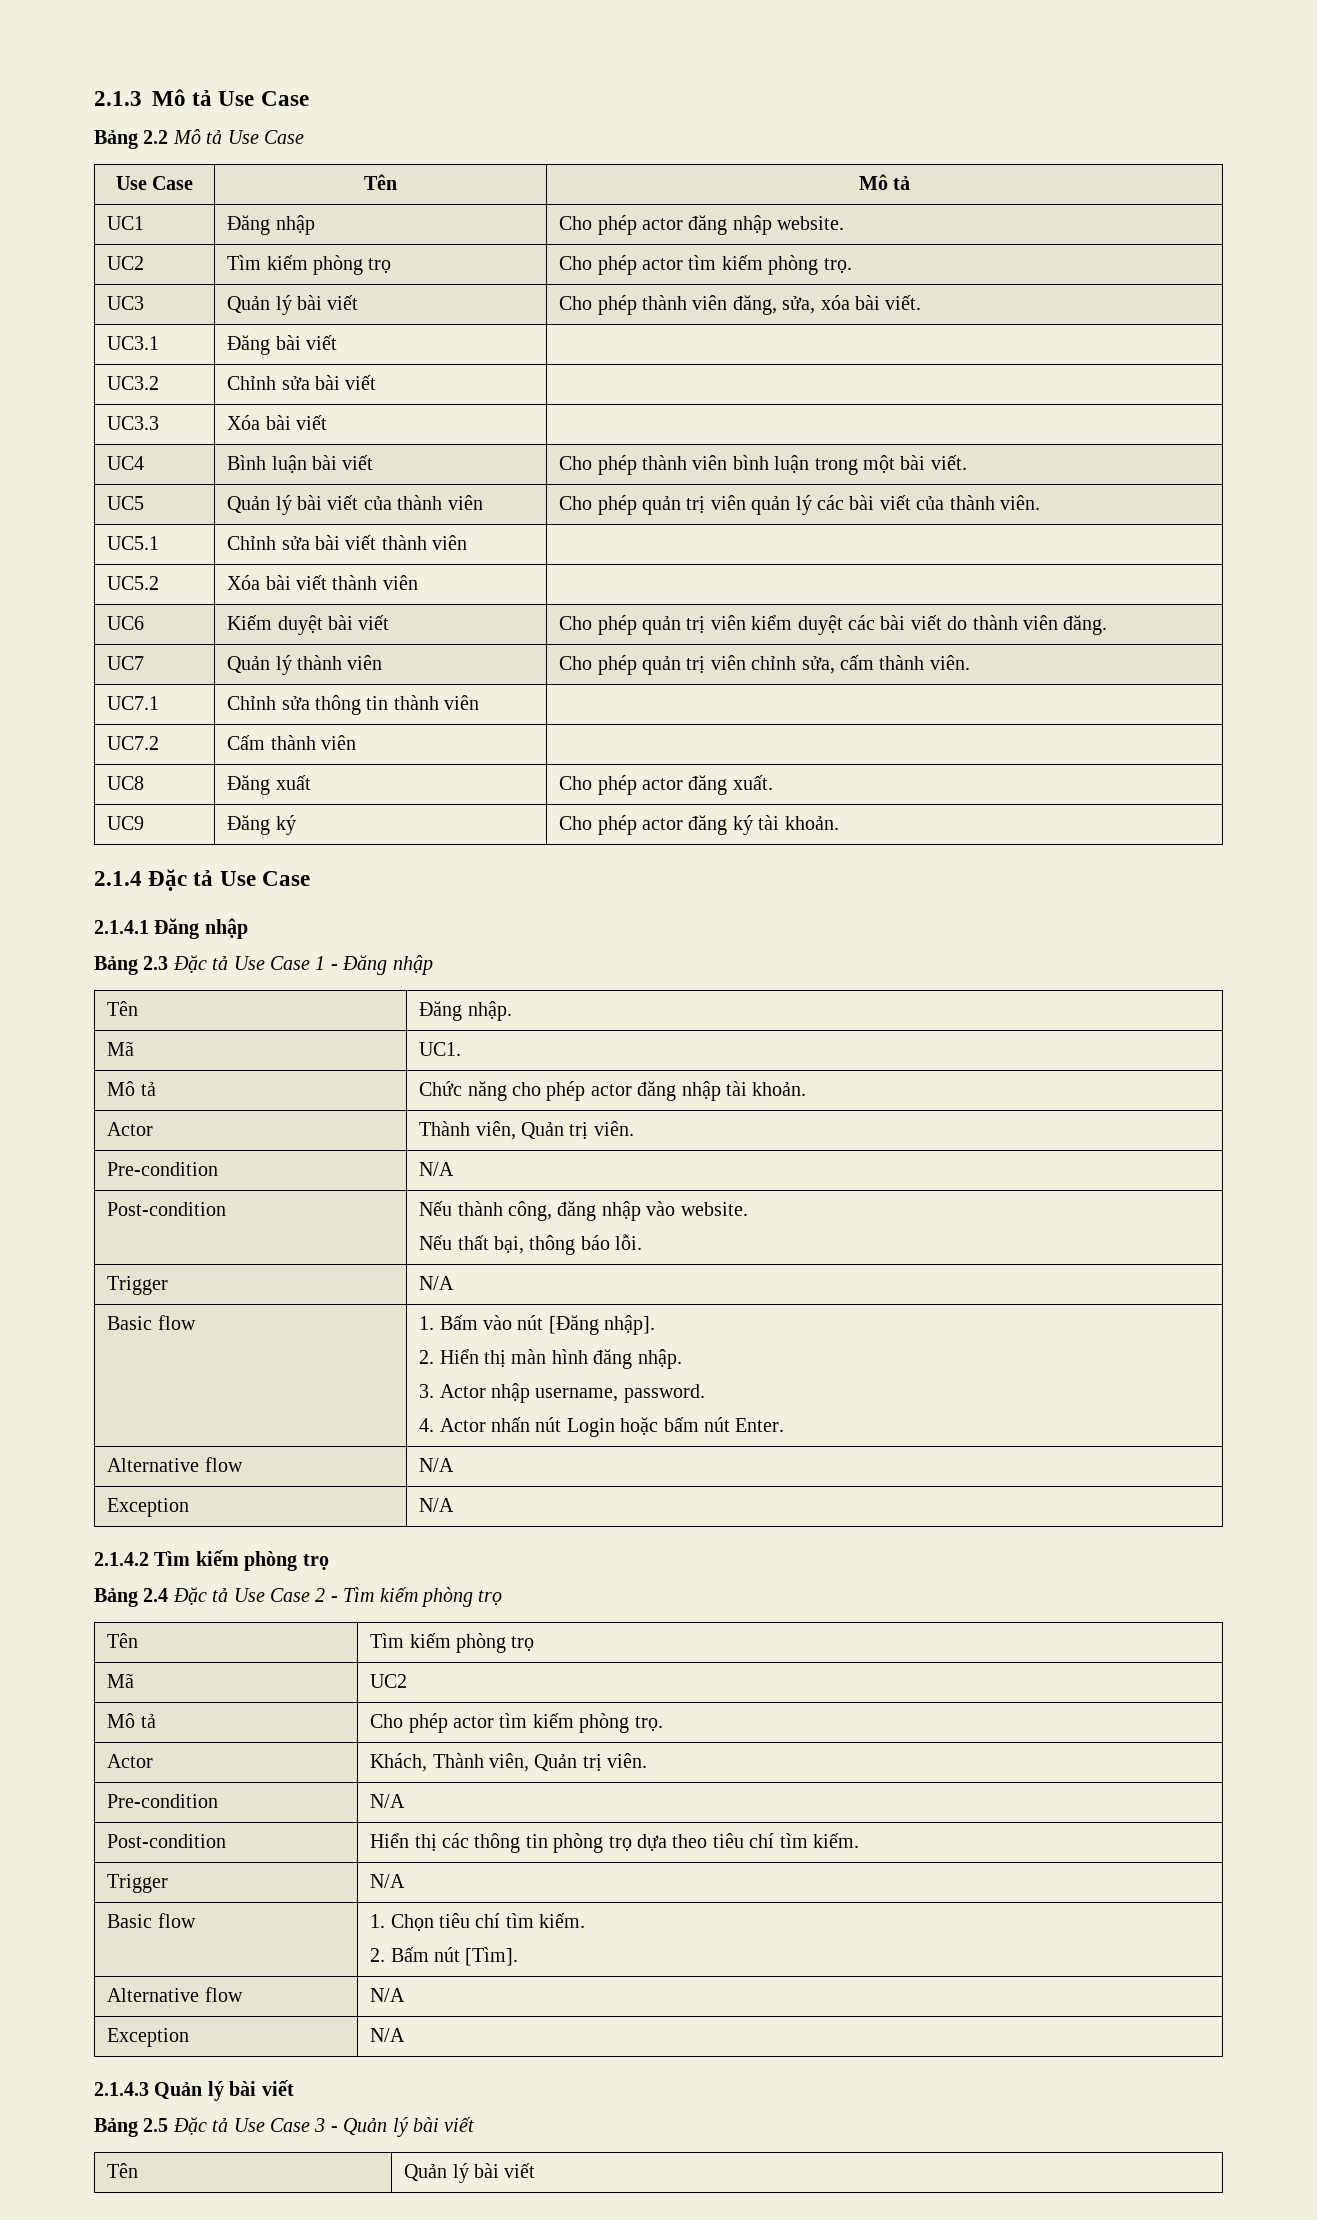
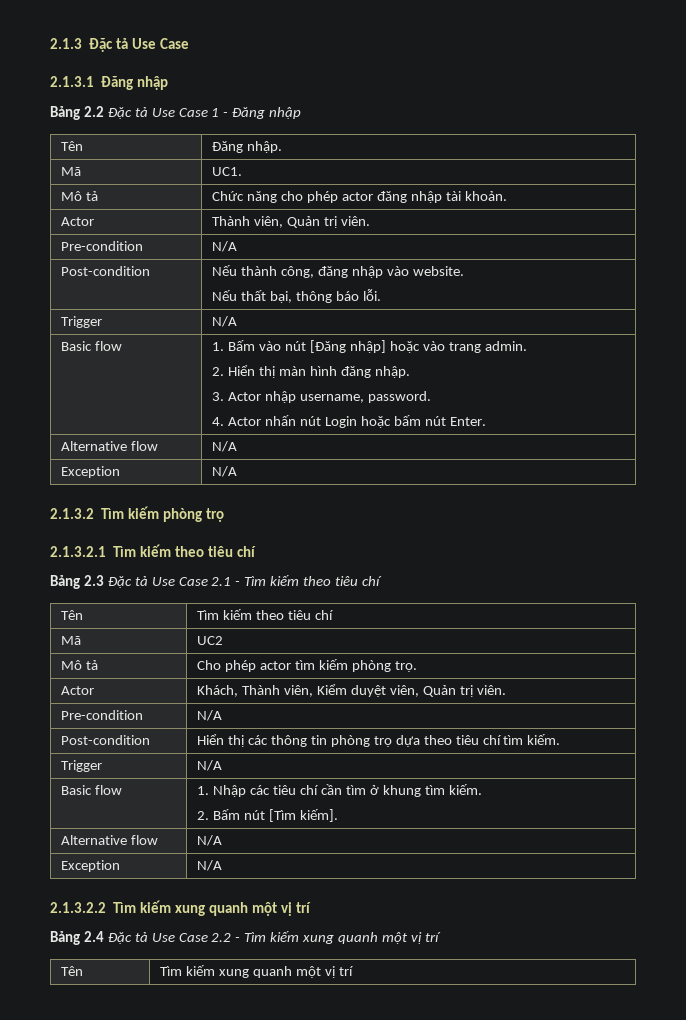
- 2.1.3 Mô tả Use Case
- Bảng 2.2 Mô tả Use Case
- Use Case | Tên | Mô tả
- UC1 | Đăng nhập | Cho phép actor đăng nhập website.
- UC2 | Tìm kiếm phòng trọ | Cho phép actor tìm kiếm phòng trọ.
- UC3 | Quản lý bài viết | Cho phép thành viên đăng, sửa, xóa bài viết.
- UC3.1 | Đăng bài viết |
- UC3.2 | Chỉnh sửa bài viết |
- UC3.3 | Xóa bài viết |
- UC4 | Bình luận bài viết | Cho phép thành viên bình luận trong một bài viết.
- UC5 | Quản lý bài viết của thành viên | Cho phép quản trị viên quản lý các bài viết của thành viên.
- UC5.1 | Chỉnh sửa bài viết thành viên |
- UC5.2 | Xóa bài viết thành viên |
- UC6 | Kiếm duyệt bài viết | Cho phép quản trị viên kiểm duyệt các bài viết do thành viên đăng.
- UC7 | Quản lý thành viên | Cho phép quản trị viên chỉnh sửa, cấm thành viên.
- UC7.1 | Chỉnh sửa thông tin thành viên |
- UC7.2 | Cấm thành viên |
- UC8 | Đăng xuất | Cho phép actor đăng xuất.
- UC9 | Đăng ký | Cho phép actor đăng ký tài khoản.
- 2.1.4 Đặc tả Use Case
+ 2.1.3 Đặc tả Use Case
- 2.1.4.1 Đăng nhập
+ 2.1.3.1 Đăng nhập
- Bảng 2.3 Đặc tả Use Case 1 - Đăng nhập
+ Bảng 2.2 Đặc tả Use Case 1 - Đăng nhập
- Basic flow | 1. Bấm vào nút [Đăng nhập].
+ Basic flow | 1. Bấm vào nút [Đăng nhập] hoặc vào trang admin.
- 2.1.4.2 Tìm kiếm phòng trọ
- Bảng 2.4 Đặc tả Use Case 2 - Tìm kiếm phòng trọ
- Tên | Tìm kiếm phòng trọ
+ 2.1.3.2 Tìm kiếm phòng trọ
+ 2.1.3.2.1 Tìm kiếm theo tiêu chí
+ Bảng 2.3 Đặc tả Use Case 2.1 - Tìm kiếm theo tiêu chí
+ Tên | Tìm kiếm theo tiêu chí
- Actor | Khách, Thành viên, Quản trị viên.
+ Actor | Khách, Thành viên, Kiểm duyệt viên, Quản trị viên.
- Basic flow | 1. Chọn tiêu chí tìm kiếm.
- 2. Bấm nút [Tìm].
+ Basic flow | 1. Nhập các tiêu chí cần tìm ở khung tìm kiếm.
+ 2. Bấm nút [Tìm kiếm].
  Alternative flow | N/A
  Exception | N/A
- 2.1.4.3 Quản lý bài viết
- Bảng 2.5 Đặc tả Use Case 3 - Quản lý bài viết
- Tên | Quản lý bài viết
+ 2.1.3.2.2 Tìm kiếm xung quanh một vị trí
+ Bảng 2.4 Đặc tả Use Case 2.2 - Tìm kiếm xung quanh một vị trí
+ Tên | Tìm kiếm xung quanh một vị trí

